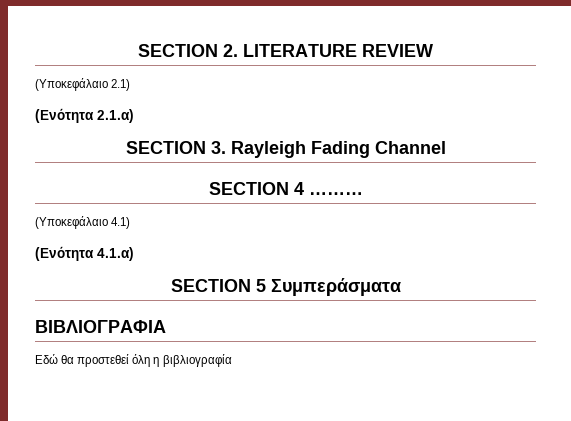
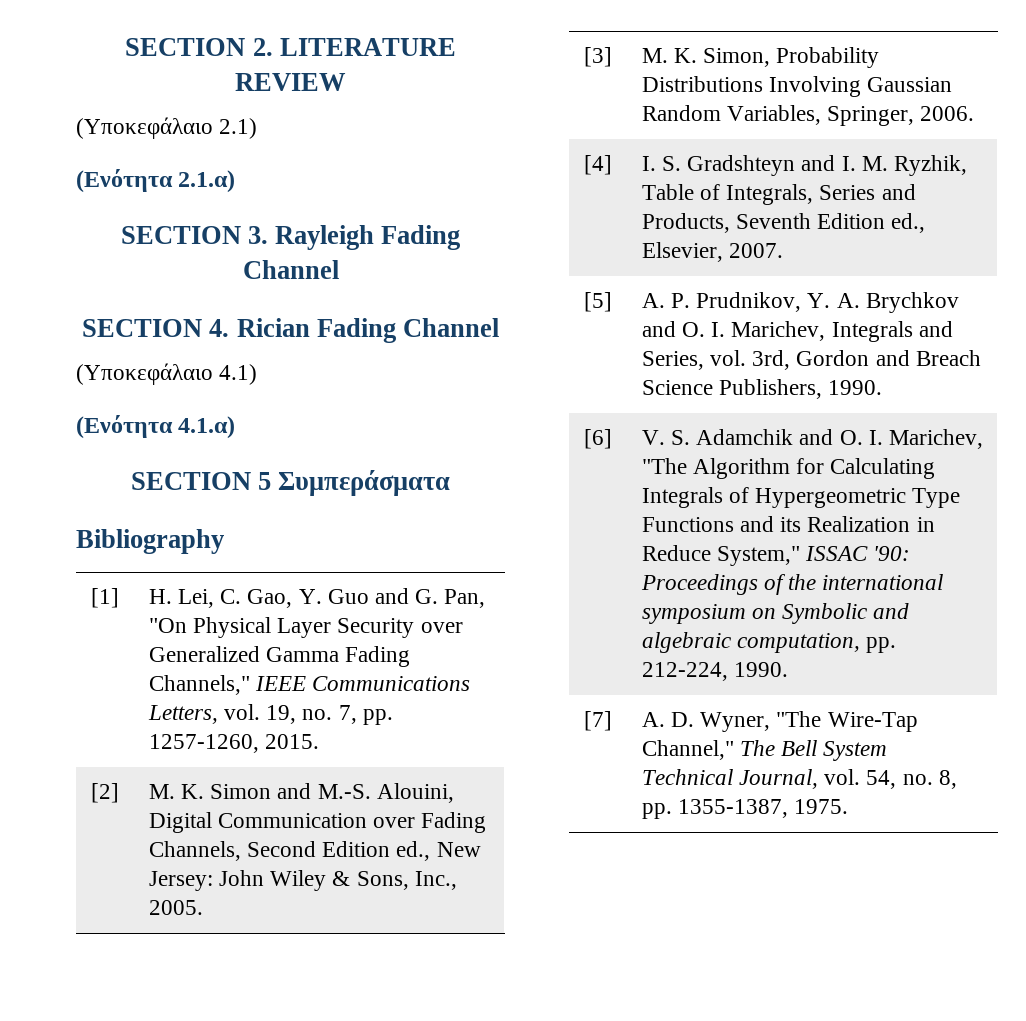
- SECTION 4 ………
+ SECTION 4. Rician Fading Channel
- ΒΙΒΛΙΟΓΡΑΦΙΑ
- Εδώ θα προστεθεί όλη η βιβλιογραφία
+ Bibliography
+ [1] | H. Lei, C. Gao, Y. Guo and G. Pan, "On Physical Layer Security over Generalized Gamma Fading Channels," IEEE Communications Letters, vol. 19, no. 7, pp. 1257-1260, 2015.
+ [2] | M. K. Simon and M.-S. Alouini, Digital Communication over Fading Channels, Second Edition ed., New Jersey: John Wiley & Sons, Inc., 2005.
+ [3] | M. K. Simon, Probability Distributions Involving Gaussian Random Variables, Springer, 2006.
+ [4] | I. S. Gradshteyn and I. M. Ryzhik, Table of Integrals, Series and Products, Seventh Edition ed., Elsevier, 2007.
+ [5] | A. P. Prudnikov, Y. A. Brychkov and O. I. Marichev, Integrals and Series, vol. 3rd, Gordon and Breach Science Publishers, 1990.
+ [6] | V. S. Adamchik and O. I. Marichev, "The Algorithm for Calculating Integrals of Hypergeometric Type Functions and its Realization in Reduce System," ISSAC '90: Proceedings of the international symposium on Symbolic and algebraic computation, pp. 212-224, 1990.
+ [7] | A. D. Wyner, "The Wire-Tap Channel," The Bell System Technical Journal, vol. 54, no. 8, pp. 1355-1387, 1975.

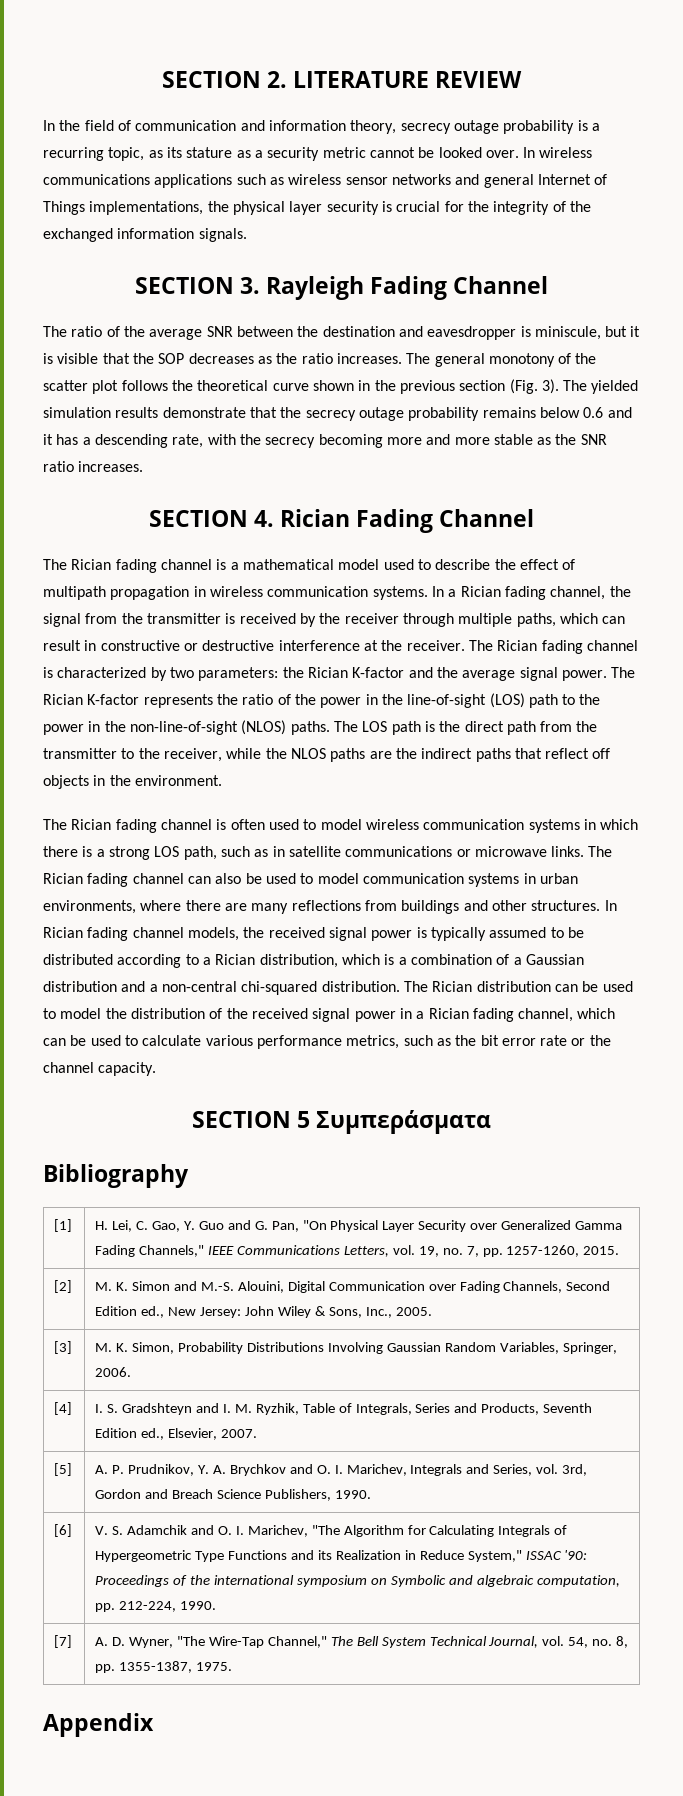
- (Υποκεφάλαιο 2.1)
- (Ενότητα 2.1.α)
+ In the field of communication and information theory, secrecy outage probability is a recurring topic, as its stature as a security metric cannot be looked over. In wireless communications applications such as wireless sensor networks and general Internet of Things implementations, the physical layer security is crucial for the integrity of the exchanged information signals.
+ The ratio of the average SNR between the destination and eavesdropper is miniscule, but it is visible that the SOP decreases as the ratio increases. The general monotony of the scatter plot follows the theoretical curve shown in the previous section (Fig. 3). The yielded simulation results demonstrate that the secrecy outage probability remains below 0.6 and it has a descending rate, with the secrecy becoming more and more stable as the SNR ratio increases.
- (Υποκεφάλαιο 4.1)
- (Ενότητα 4.1.α)
+ The Rician fading channel is a mathematical model used to describe the effect of multipath propagation in wireless communication systems. In a Rician fading channel, the signal from the transmitter is received by the receiver through multiple paths, which can result in constructive or destructive interference at the receiver. The Rician fading channel is characterized by two parameters: the Rician K-factor and the average signal power. The Rician K-factor represents the ratio of the power in the line-of-sight (LOS) path to the power in the non-line-of-sight (NLOS) paths. The LOS path is the direct path from the transmitter to the receiver, while the NLOS paths are the indirect paths that reflect off objects in the environment.
+ The Rician fading channel is often used to model wireless communication systems in which there is a strong LOS path, such as in satellite communications or microwave links. The Rician fading channel can also be used to model communication systems in urban environments, where there are many reflections from buildings and other structures. In Rician fading channel models, the received signal power is typically assumed to be distributed according to a Rician distribution, which is a combination of a Gaussian distribution and a non-central chi-squared distribution. The Rician distribution can be used to model the distribution of the received signal power in a Rician fading channel, which can be used to calculate various performance metrics, such as the bit error rate or the channel capacity.
+ Appendix

